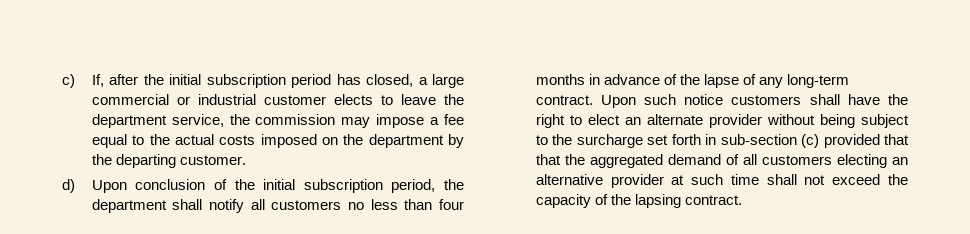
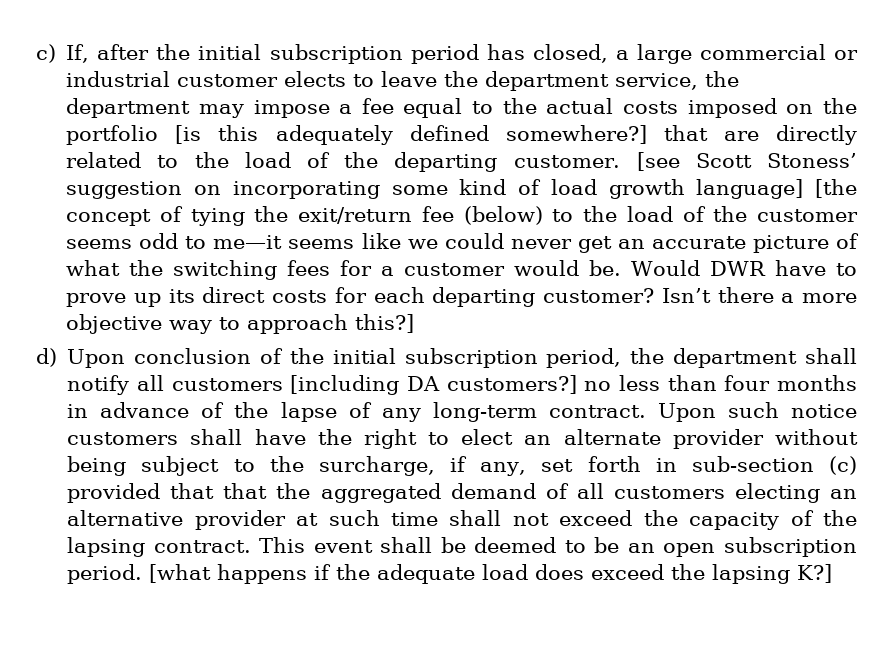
- c) If, after the initial subscription period has closed, a large commercial or industrial customer elects to leave the department service, the commission may impose a fee equal to the actual costs imposed on the department by the departing customer.
+ c) If, after the initial subscription period has closed, a large commercial or industrial customer elects to leave the department service, the department may impose a fee equal to the actual costs imposed on the portfolio [is this adequately defined somewhere?] that are directly related to the load of the departing customer. [see Scott Stoness’ suggestion on incorporating some kind of load growth language] [the concept of tying the exit/return fee (below) to the load of the customer seems odd to me—it seems like we could never get an accurate picture of what the switching fees for a customer would be. Would DWR have to prove up its direct costs for each departing customer? Isn’t there a more objective way to approach this?]
- d) Upon conclusion of the initial subscription period, the department shall notify all customers no less than four months in advance of the lapse of any long-term contract.
+ d) Upon conclusion of the initial subscription period, the department shall notify all customers [including DA customers?] no less than four months in advance of the lapse of any long-term contract.
- Upon such notice customers shall have the right to elect an alternate provider without being subject to the surcharge set forth in sub-section (c) provided that that the aggregated demand of all customers electing an alternative provider at such time shall not exceed the capacity of the lapsing contract.
+ Upon such notice customers shall have the right to elect an alternate provider without being subject to the surcharge, if any, set forth in sub-section (c) provided that that the aggregated demand of all customers electing an alternative provider at such time shall not exceed the capacity of the lapsing contract.
+ This event shall be deemed to be an open subscription period. [what happens if the adequate load does exceed the lapsing K?]

